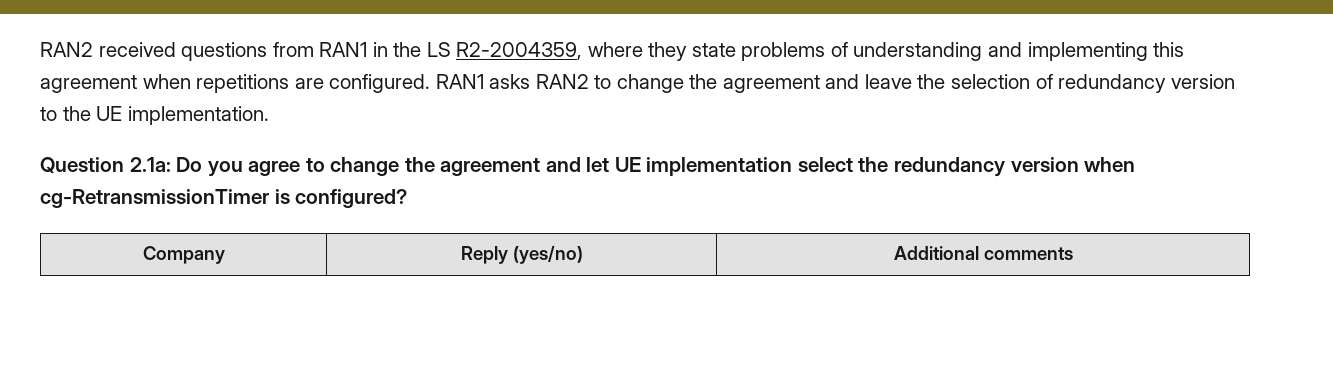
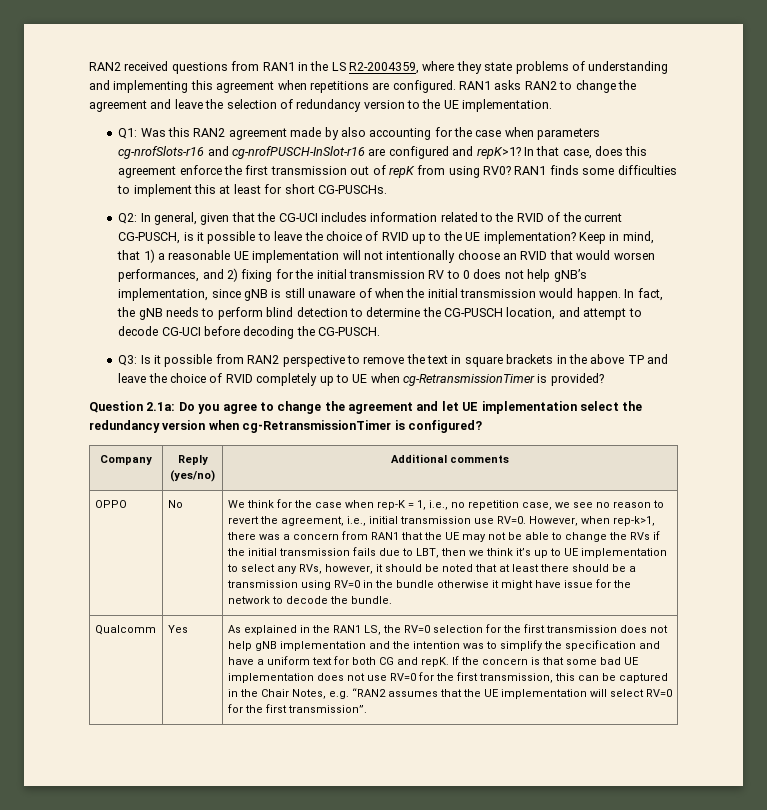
+ Q1: Was this RAN2 agreement made by also accounting for the case when parameters cg-nrofSlots-r16 and cg-nrofPUSCH-InSlot-r16 are configured and repK>1? In that case, does this agreement enforce the first transmission out of repK from using RV0? RAN1 finds some difficulties to implement this at least for short CG-PUSCHs.
+ Q2: In general, given that the CG-UCI includes information related to the RVID of the current CG-PUSCH, is it possible to leave the choice of RVID up to the UE implementation? Keep in mind, that 1) a reasonable UE implementation will not intentionally choose an RVID that would worsen performances, and 2) fixing for the initial transmission RV to 0 does not help gNB’s implementation, since gNB is still unaware of when the initial transmission would happen. In fact, the gNB needs to perform blind detection to determine the CG-PUSCH location, and attempt to decode CG-UCI before decoding the CG-PUSCH.
+ Q3: Is it possible from RAN2 perspective to remove the text in square brackets in the above TP and leave the choice of RVID completely up to UE when cg-RetransmissionTimer is provided?
+ OPPO | No | We think for the case when rep-K = 1, i.e., no repetition case, we see no reason to revert the agreement, i.e., initial transmission use RV=0. However, when rep-k>1, there was a concern from RAN1 that the UE may not be able to change the RVs if the initial transmission fails due to LBT, then we think it’s up to UE implementation to select any RVs, however, it should be noted that at least there should be a transmission using RV=0 in the bundle otherwise it might have issue for the network to decode the bundle.
+ Qualcomm | Yes | As explained in the RAN1 LS, the RV=0 selection for the first transmission does not help gNB implementation and the intention was to simplify the specification and have a uniform text for both CG and repK. If the concern is that some bad UE implementation does not use RV=0 for the first transmission, this can be captured in the Chair Notes, e.g. “RAN2 assumes that the UE implementation will select RV=0 for the first transmission”.

